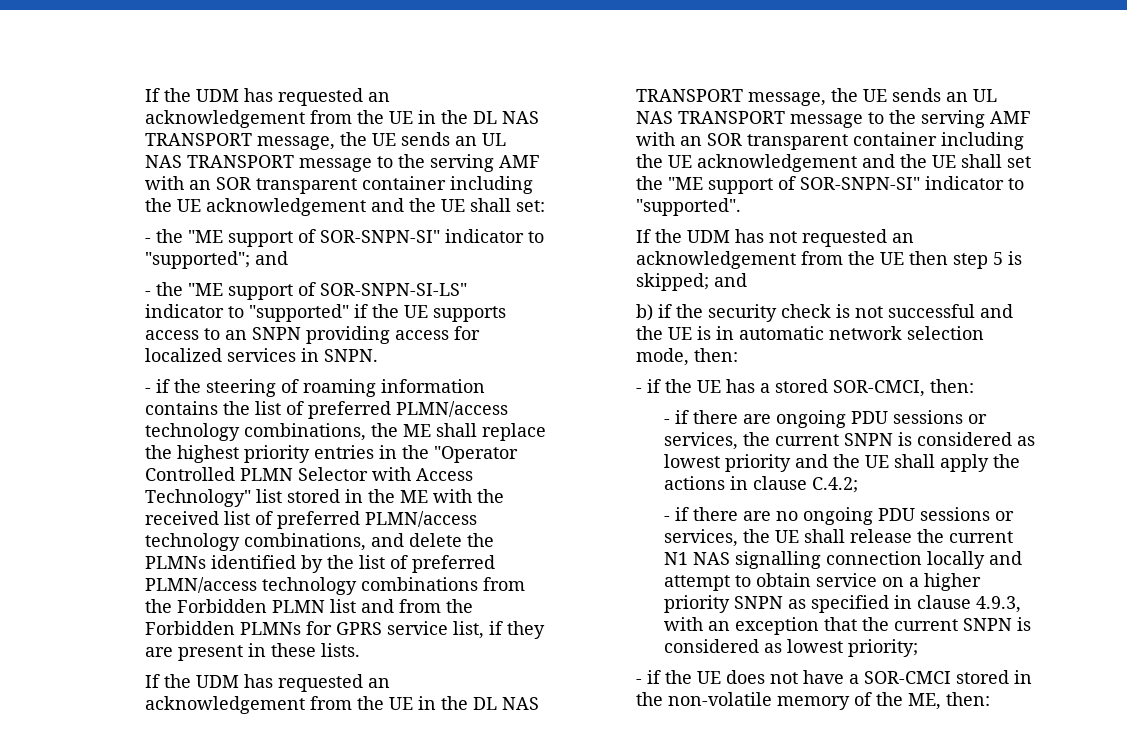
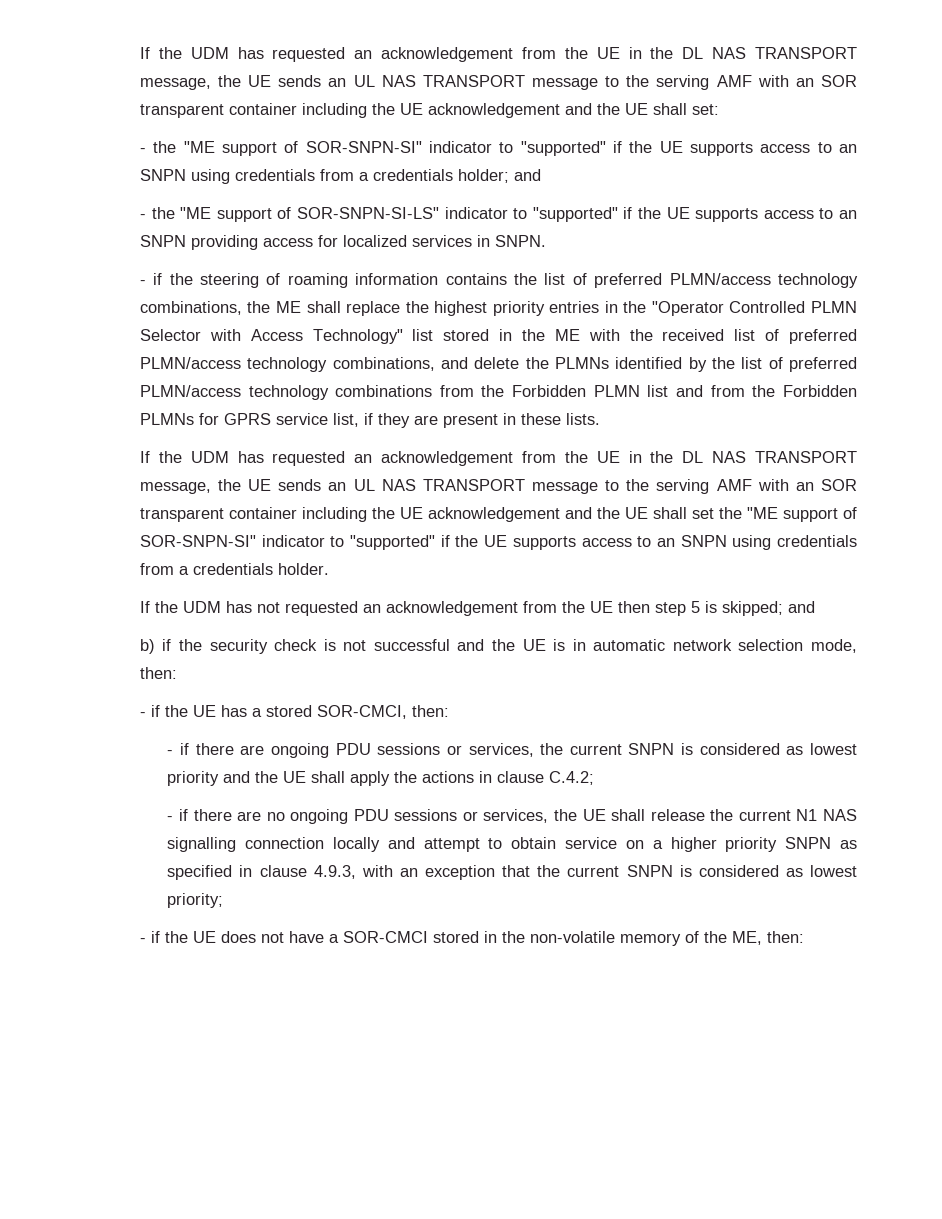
- - the "ME support of SOR-SNPN-SI" indicator to "supported"; and
+ - the "ME support of SOR-SNPN-SI" indicator to "supported" if the UE supports access to an SNPN using credentials from a credentials holder; and
- If the UDM has requested an acknowledgement from the UE in the DL NAS TRANSPORT message, the UE sends an UL NAS TRANSPORT message to the serving AMF with an SOR transparent container including the UE acknowledgement and the UE shall set the "ME support of SOR-SNPN-SI" indicator to "supported".
+ If the UDM has requested an acknowledgement from the UE in the DL NAS TRANSPORT message, the UE sends an UL NAS TRANSPORT message to the serving AMF with an SOR transparent container including the UE acknowledgement and the UE shall set the "ME support of SOR-SNPN-SI" indicator to "supported" if the UE supports access to an SNPN using credentials from a credentials holder.

